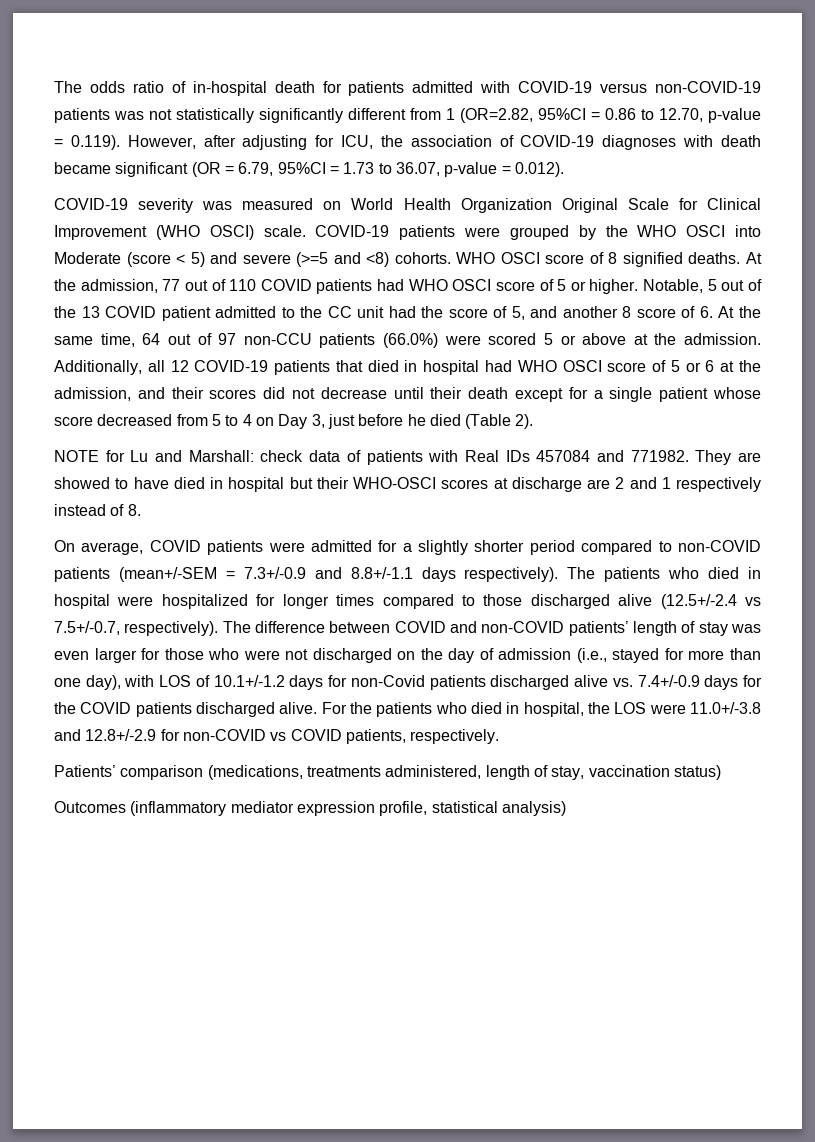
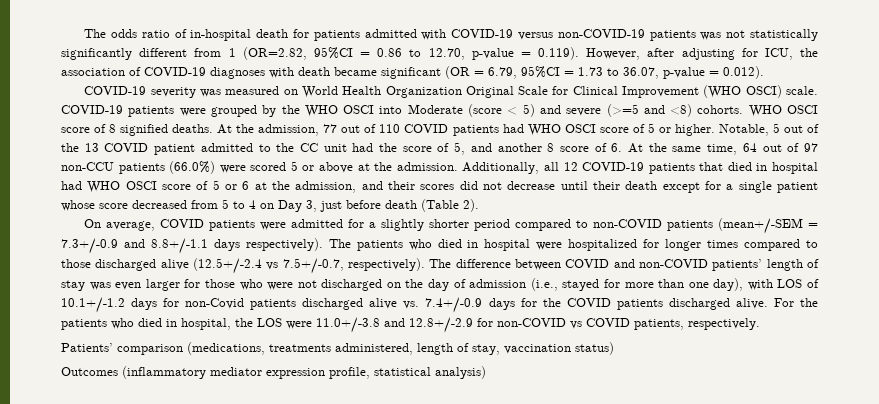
- Additionally, all 12 COVID-19 patients that died in hospital had WHO OSCI score of 5 or 6 at the admission, and their scores did not decrease until their death except for a single patient whose score decreased from 5 to 4 on Day 3, just before he died (Table 2).
+ Additionally, all 12 COVID-19 patients that died in hospital had WHO OSCI score of 5 or 6 at the admission, and their scores did not decrease until their death except for a single patient whose score decreased from 5 to 4 on Day 3, just before death (Table 2).
- NOTE for Lu and Marshall: check data of patients with Real IDs 457084 and 771982. They are showed to have died in hospital but their WHO-OSCI scores at discharge are 2 and 1 respectively instead of 8.

